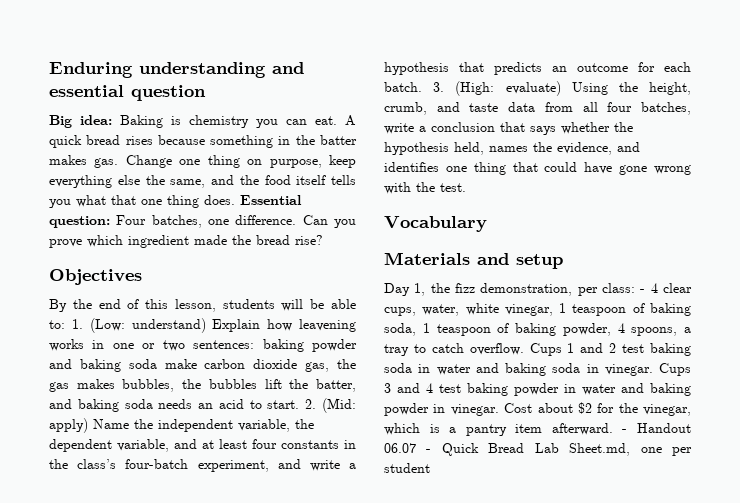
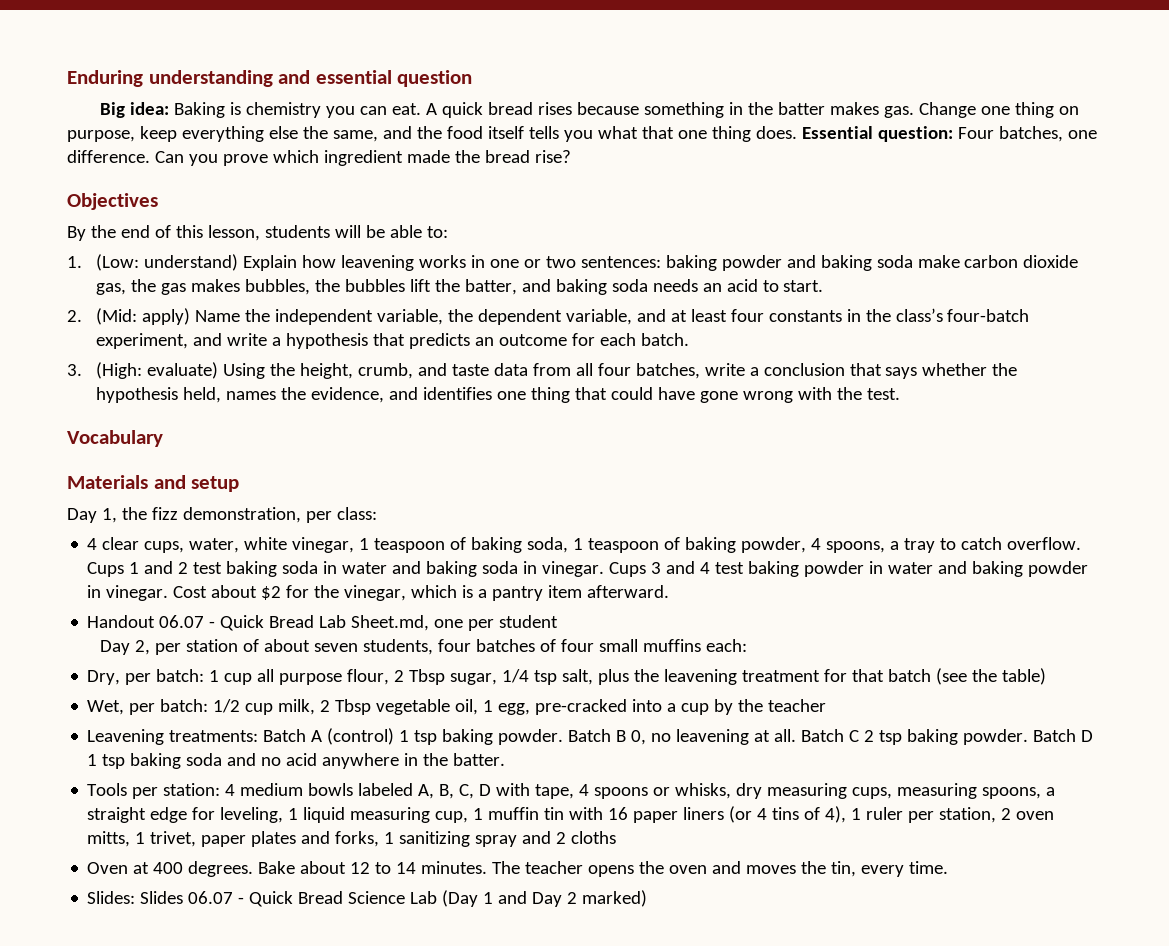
- By the end of this lesson, students will be able to: 1. (Low:
+ By the end of this lesson, students will be able to:
+ 1. (Low:
- baking powder and baking soda make carbon dioxide gas, the gas makes bubbles, the bubbles lift the batter, and baking soda needs an acid to start. 2. (Mid:
+ baking powder and baking soda make carbon dioxide gas, the gas makes bubbles, the bubbles lift the batter, and baking soda needs an acid to start.
+ 2. (Mid:
- apply) Name the independent variable, the dependent variable, and at least four constants in the class’s four-batch experiment, and write a hypothesis that predicts an outcome for each batch. 3. (High:
+ apply) Name the independent variable, the dependent variable, and at least four constants in the class’s four-batch experiment, and write a hypothesis that predicts an outcome for each batch.
+ 3. (High:
- Day 1, the fizz demonstration, per class: - 4 clear cups, water, white vinegar, 1 teaspoon of baking soda, 1 teaspoon of baking powder, 4 spoons, a tray to catch overflow.
+ Day 1, the fizz demonstration, per class:
+ 4 clear cups, water, white vinegar, 1 teaspoon of baking soda, 1 teaspoon of baking powder, 4 spoons, a tray to catch overflow.
- Cost about $2 for the vinegar, which is a pantry item afterward. - Handout 06.07 - Quick Bread Lab Sheet.md, one per student
+ Cost about $2 for the vinegar, which is a pantry item afterward.
+ Handout 06.07 - Quick Bread Lab Sheet.md, one per student
+ Day 2, per station of about seven students, four batches of four small muffins each:
+ Dry, per batch: 1 cup all purpose flour, 2 Tbsp sugar, 1/4 tsp salt, plus the leavening treatment for that batch (see the table)
+ Wet, per batch: 1/2 cup milk, 2 Tbsp vegetable oil, 1 egg, pre-cracked into a cup by the teacher
+ Leavening treatments: Batch A (control) 1 tsp baking powder. Batch B 0, no leavening at all. Batch C 2 tsp baking powder. Batch D 1 tsp baking soda and no acid anywhere in the batter.
+ Tools per station: 4 medium bowls labeled A, B, C, D with tape, 4 spoons or whisks, dry measuring cups, measuring spoons, a straight edge for leveling, 1 liquid measuring cup, 1 muffin tin with 16 paper liners (or 4 tins of 4), 1 ruler per station, 2 oven mitts, 1 trivet, paper plates and forks, 1 sanitizing spray and 2 cloths
+ Oven at 400 degrees. Bake about 12 to 14 minutes. The teacher opens the oven and moves the tin, every time.
+ Slides: Slides 06.07 - Quick Bread Science Lab (Day 1 and Day 2 marked)

